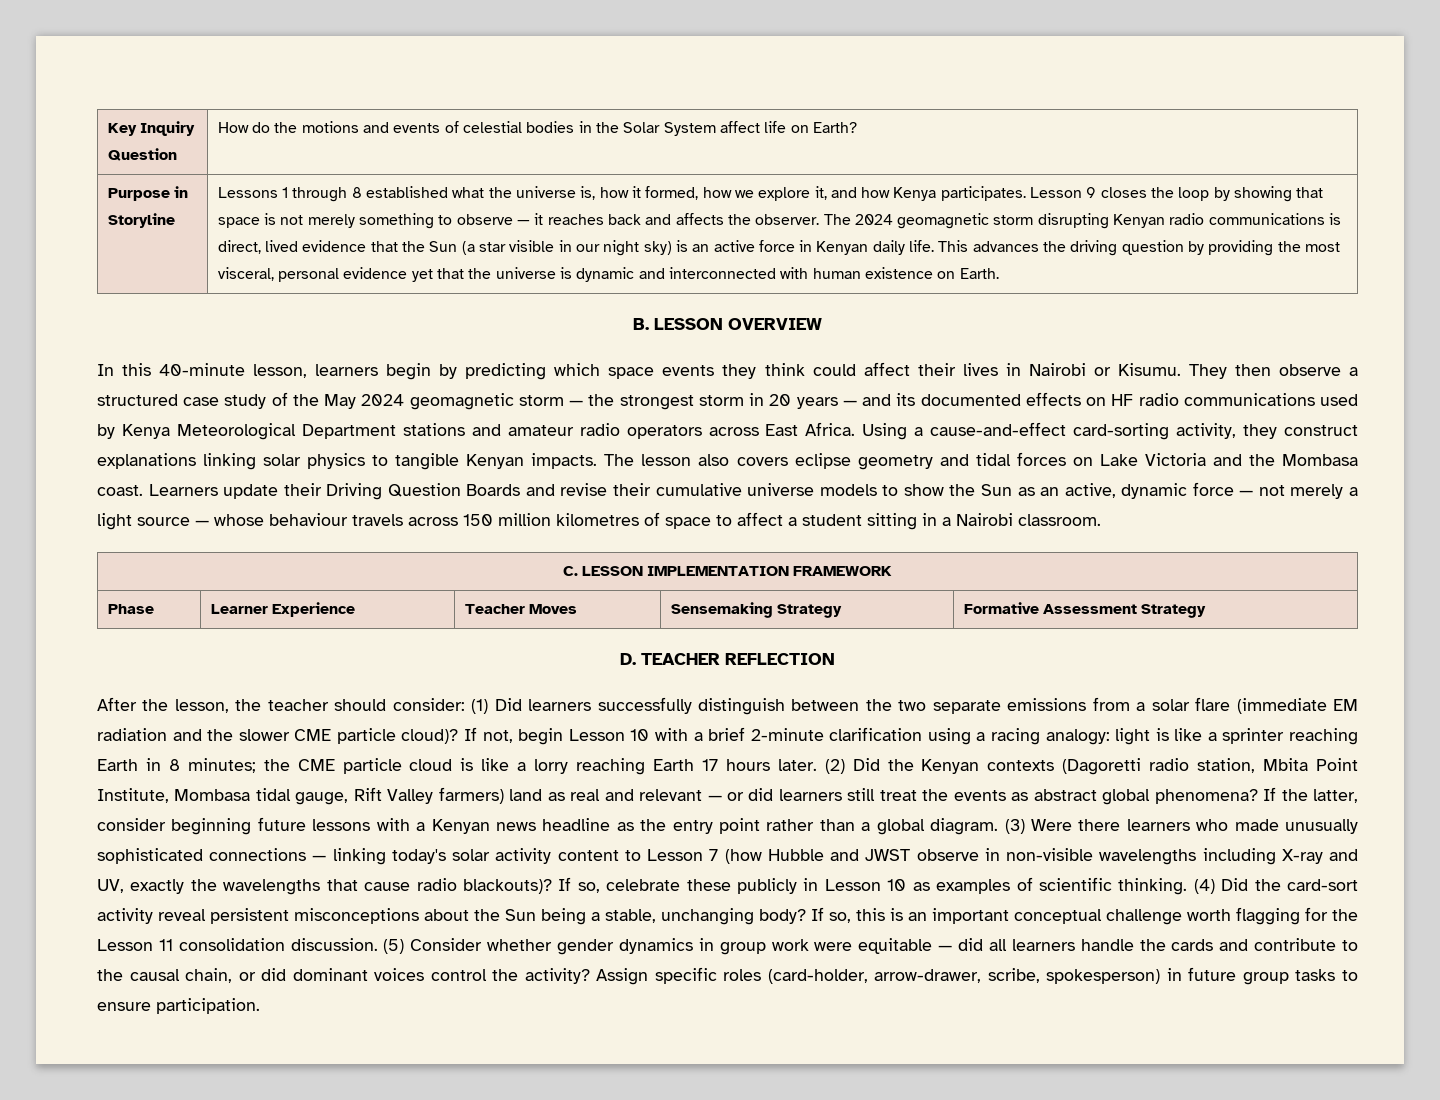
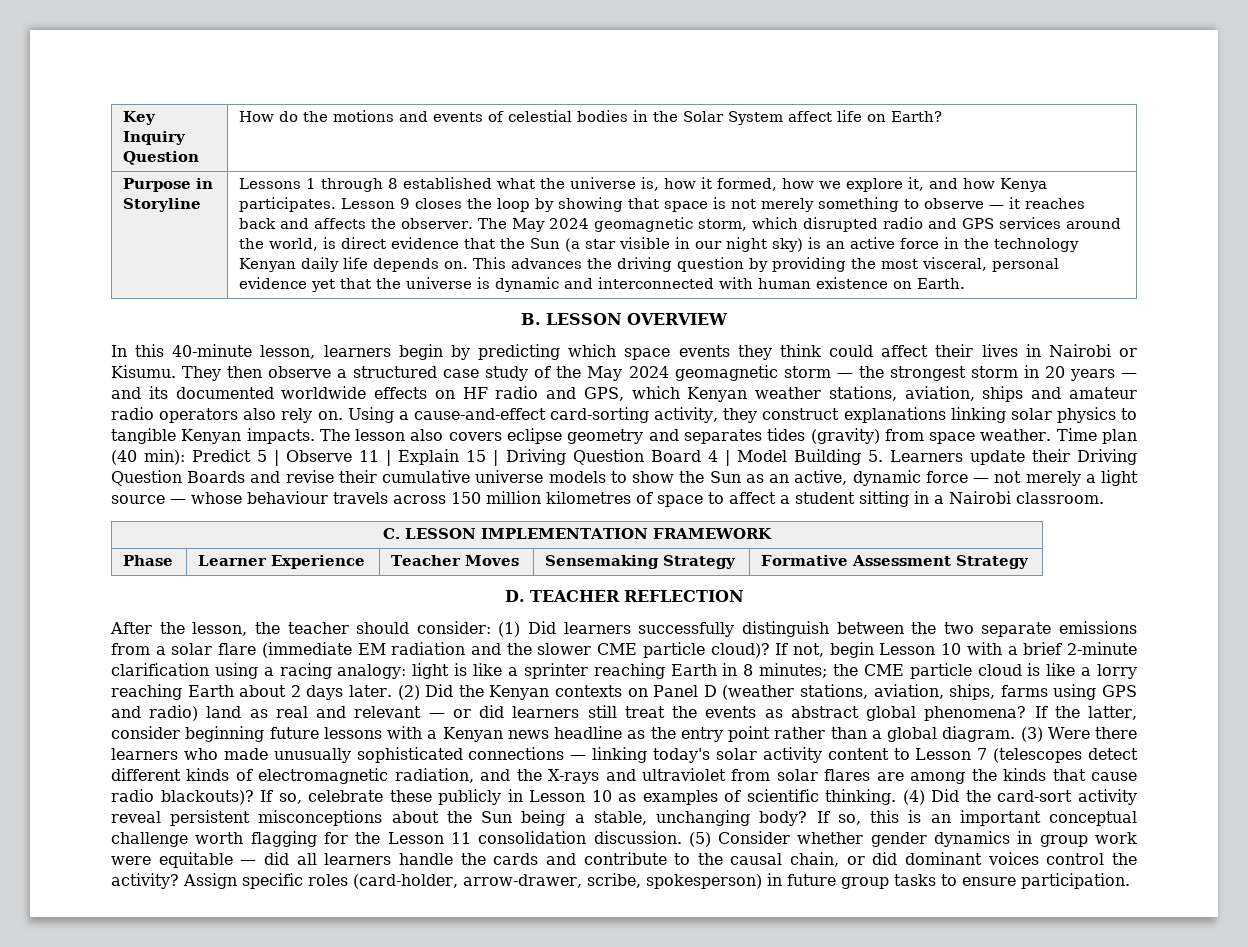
- The 2024 geomagnetic storm disrupting Kenyan radio communications is direct, lived evidence that the Sun (a star visible in our night sky) is an active force in Kenyan daily life.
+ The May 2024 geomagnetic storm, which disrupted radio and GPS services around the world, is direct evidence that the Sun (a star visible in our night sky) is an active force in the technology Kenyan daily life depends on.
- They then observe a structured case study of the May 2024 geomagnetic storm — the strongest storm in 20 years — and its documented effects on HF radio communications used by Kenya Meteorological Department stations and amateur radio operators across East Africa.
+ They then observe a structured case study of the May 2024 geomagnetic storm — the strongest storm in 20 years — and its documented worldwide effects on HF radio and GPS, which Kenyan weather stations, aviation, ships and amateur radio operators also rely on.
- The lesson also covers eclipse geometry and tidal forces on Lake Victoria and the Mombasa coast. Learners update their Driving Question Boards and revise their cumulative universe models to show the Sun as an active, dynamic force — not merely a light source — whose behaviour travels across 150 million kilometres of space to affect a student sitting in a Nairobi classroom.
+ The lesson also covers eclipse geometry and separates tides (gravity) from space weather. Time plan (40 min): Predict 5 | Observe 11 | Explain 15 | Driving Question Board 4 | Model Building 5. Learners update their Driving Question Boards and revise their cumulative universe models to show the Sun as an active, dynamic force — not merely a light source — whose behaviour travels across 150 million kilometres of space to affect a student sitting in a Nairobi classroom.
- If not, begin Lesson 10 with a brief 2-minute clarification using a racing analogy: light is like a sprinter reaching Earth in 8 minutes; the CME particle cloud is like a lorry reaching Earth 17 hours later.
+ If not, begin Lesson 10 with a brief 2-minute clarification using a racing analogy: light is like a sprinter reaching Earth in 8 minutes; the CME particle cloud is like a lorry reaching Earth about 2 days later.
- (2) Did the Kenyan contexts (Dagoretti radio station, Mbita Point Institute, Mombasa tidal gauge, Rift Valley farmers) land as real and relevant — or did learners still treat the events as abstract global phenomena?
+ (2) Did the Kenyan contexts on Panel D (weather stations, aviation, ships, farms using GPS and radio) land as real and relevant — or did learners still treat the events as abstract global phenomena?
- (3) Were there learners who made unusually sophisticated connections — linking today's solar activity content to Lesson 7 (how Hubble and JWST observe in non-visible wavelengths including X-ray and UV, exactly the wavelengths that cause radio blackouts)?
+ (3) Were there learners who made unusually sophisticated connections — linking today's solar activity content to Lesson 7 (telescopes detect different kinds of electromagnetic radiation, and the X-rays and ultraviolet from solar flares are among the kinds that cause radio blackouts)?

